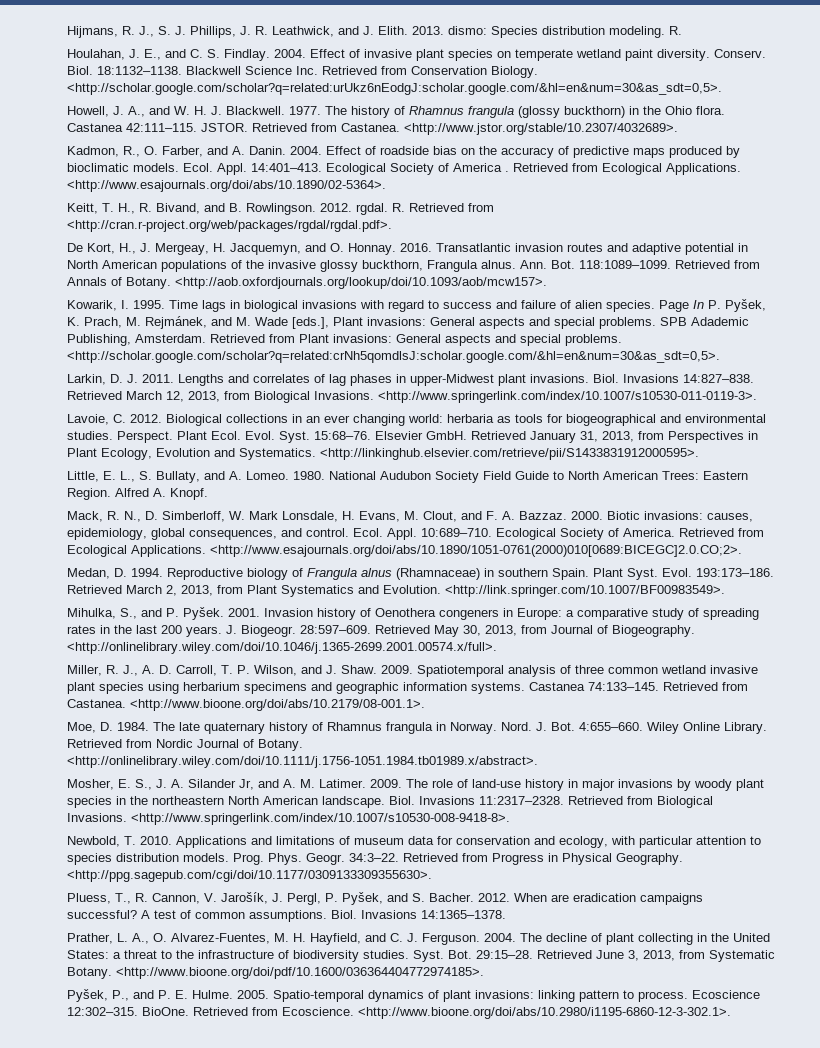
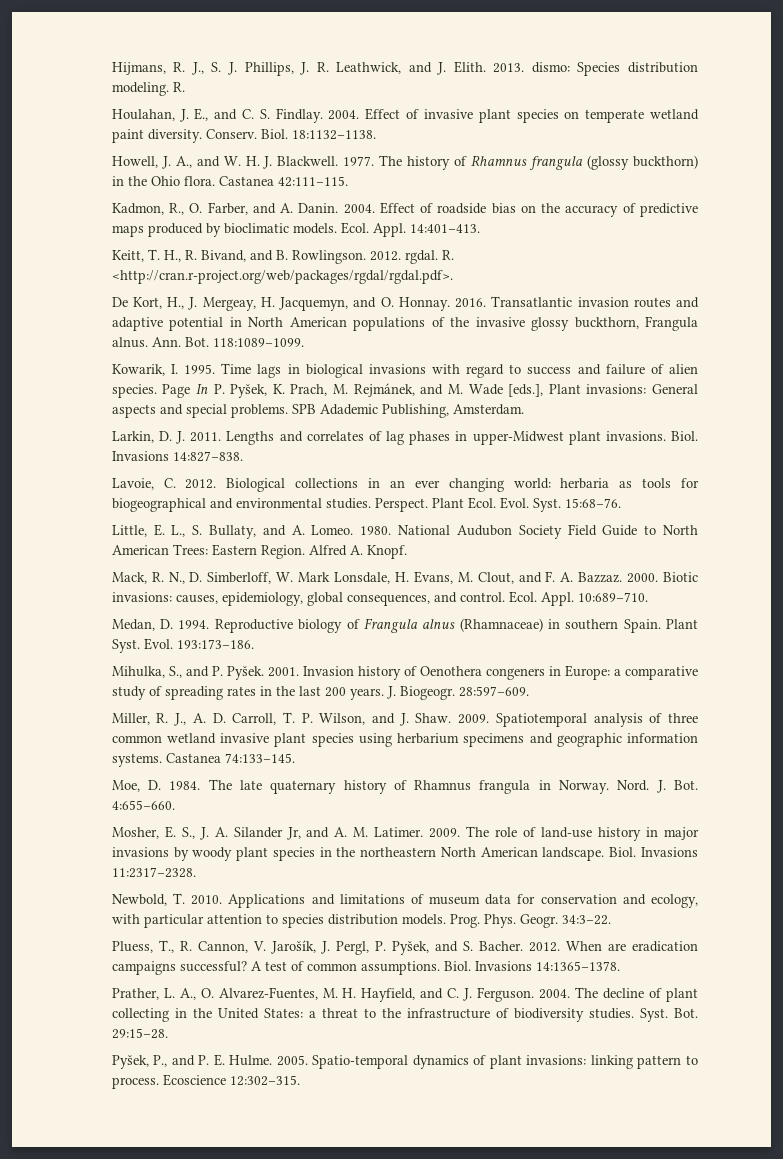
- Blackwell Science Inc. Retrieved from Conservation Biology. <http://scholar.google.com/scholar?q=related:urUkz6nEodgJ:scholar.google.com/&hl=en&num=30&as_sdt=0,5>.
- JSTOR. Retrieved from Castanea. <http://www.jstor.org/stable/10.2307/4032689>.
- Ecological Society of America . Retrieved from Ecological Applications. <http://www.esajournals.org/doi/abs/10.1890/02-5364>.
- R. Retrieved from <http://cran.r-project.org/web/packages/rgdal/rgdal.pdf>.
+ R. <http://cran.r-project.org/web/packages/rgdal/rgdal.pdf>.
- Retrieved from Annals of Botany. <http://aob.oxfordjournals.org/lookup/doi/10.1093/aob/mcw157>.
- Retrieved from Plant invasions: General aspects and special problems. <http://scholar.google.com/scholar?q=related:crNh5qomdlsJ:scholar.google.com/&hl=en&num=30&as_sdt=0,5>.
- Retrieved March 12, 2013, from Biological Invasions. <http://www.springerlink.com/index/10.1007/s10530-011-0119-3>.
- Elsevier GmbH. Retrieved January 31, 2013, from Perspectives in Plant Ecology, Evolution and Systematics. <http://linkinghub.elsevier.com/retrieve/pii/S1433831912000595>.
- Ecological Society of America. Retrieved from Ecological Applications. <http://www.esajournals.org/doi/abs/10.1890/1051-0761(2000)010[0689:BICEGC]2.0.CO;2>.
- Retrieved March 2, 2013, from Plant Systematics and Evolution. <http://link.springer.com/10.1007/BF00983549>.
- Retrieved May 30, 2013, from Journal of Biogeography. <http://onlinelibrary.wiley.com/doi/10.1046/j.1365-2699.2001.00574.x/full>.
- Retrieved from Castanea. <http://www.bioone.org/doi/abs/10.2179/08-001.1>.
- Wiley Online Library. Retrieved from Nordic Journal of Botany. <http://onlinelibrary.wiley.com/doi/10.1111/j.1756-1051.1984.tb01989.x/abstract>.
- Retrieved from Biological Invasions. <http://www.springerlink.com/index/10.1007/s10530-008-9418-8>.
- Retrieved from Progress in Physical Geography. <http://ppg.sagepub.com/cgi/doi/10.1177/0309133309355630>.
- Retrieved June 3, 2013, from Systematic Botany. <http://www.bioone.org/doi/pdf/10.1600/036364404772974185>.
- BioOne. Retrieved from Ecoscience. <http://www.bioone.org/doi/abs/10.2980/i1195-6860-12-3-302.1>.

